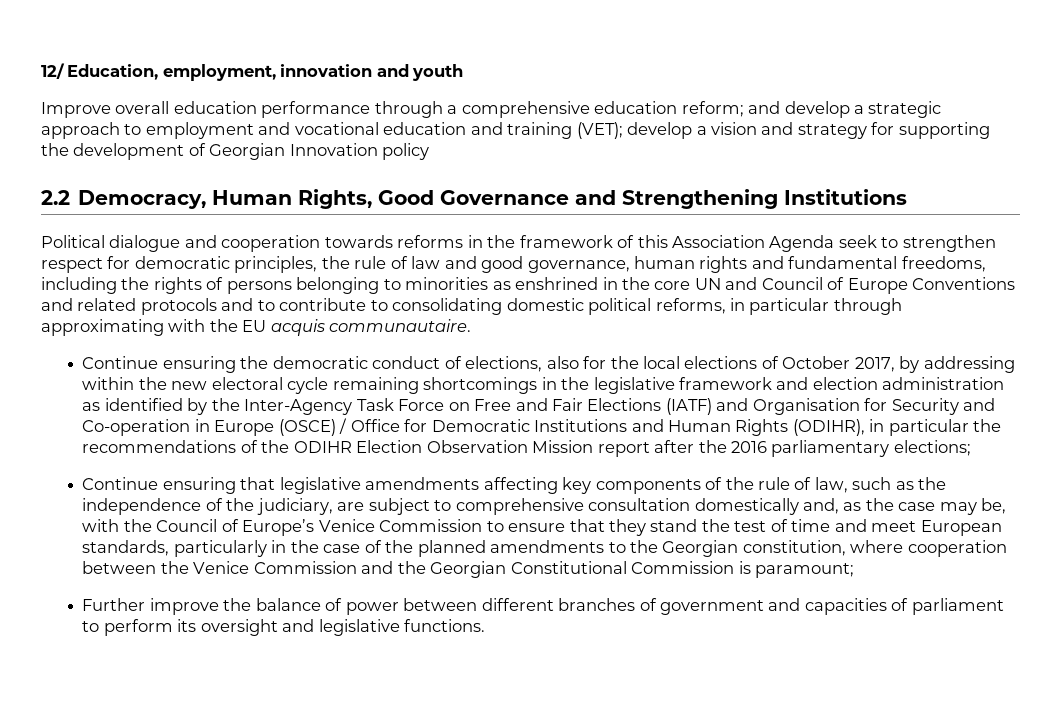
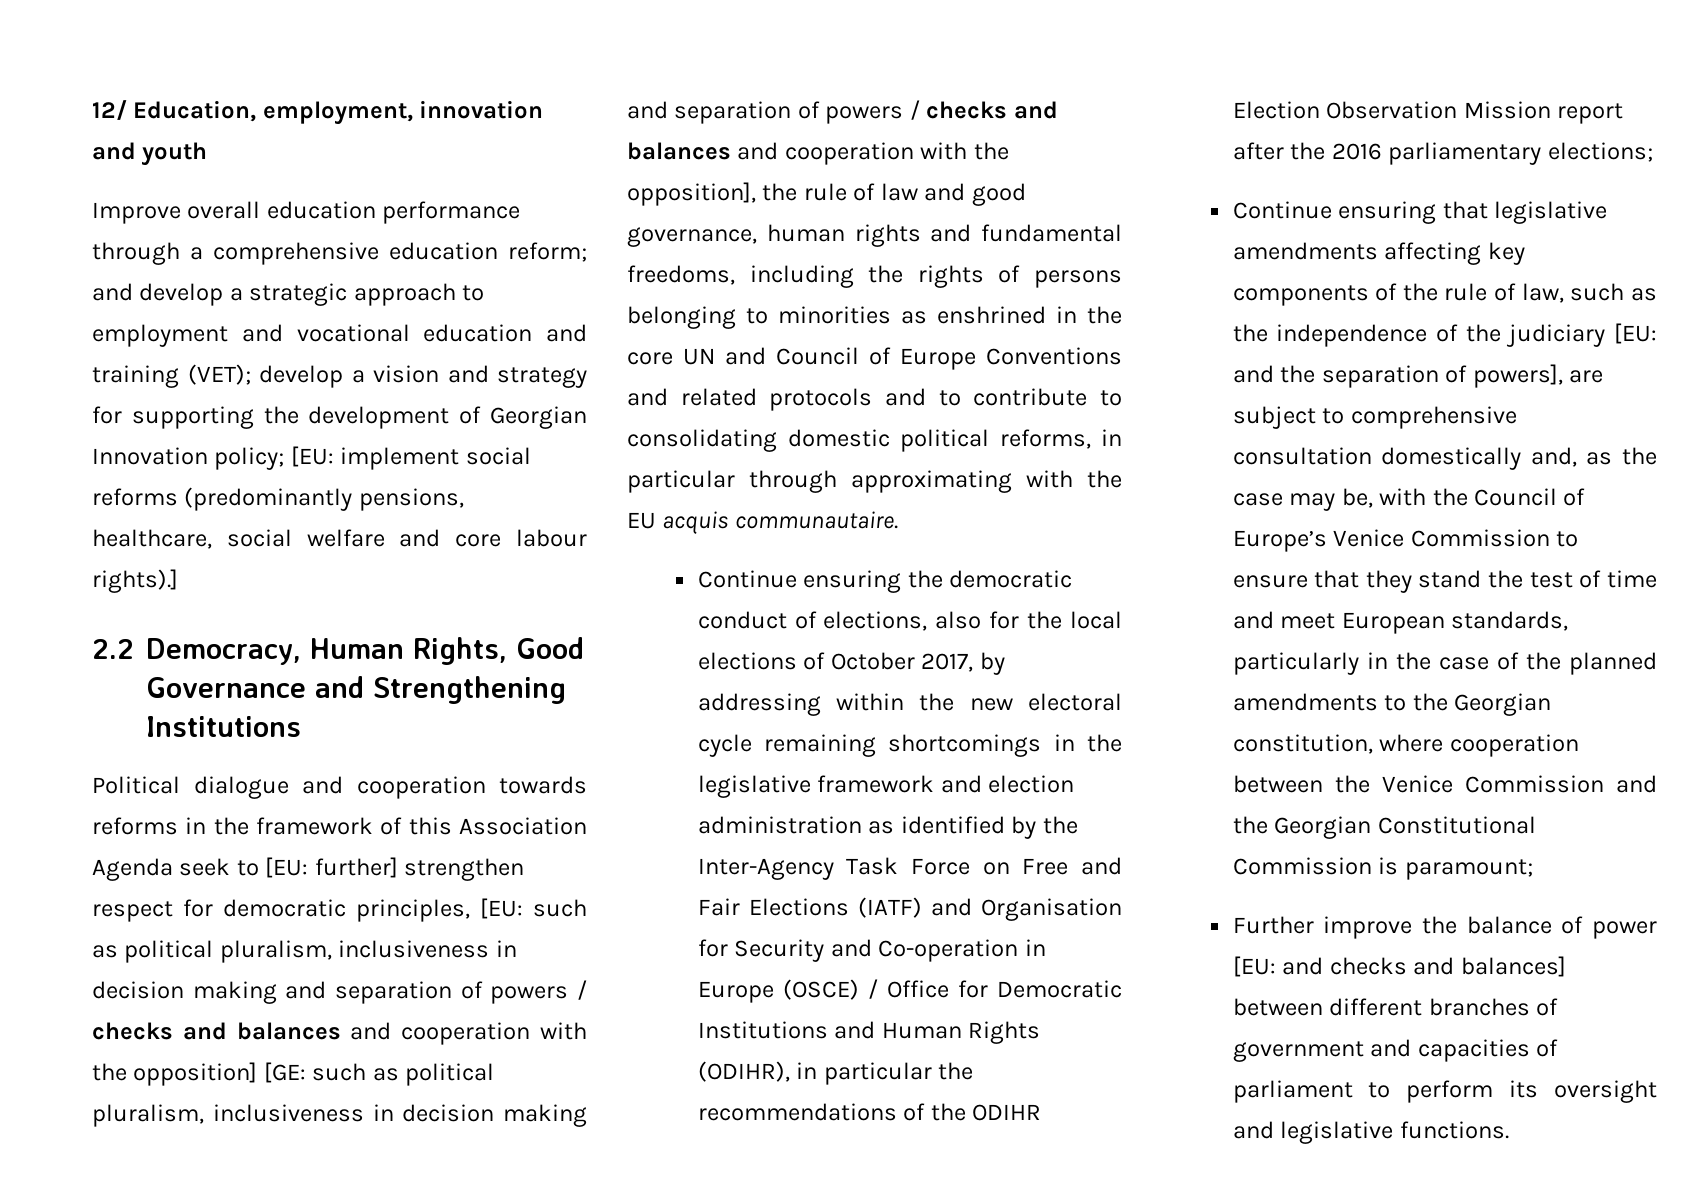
- Improve overall education performance through a comprehensive education reform; and develop a strategic approach to employment and vocational education and training (VET); develop a vision and strategy for supporting the development of Georgian Innovation policy
+ Improve overall education performance through a comprehensive education reform; and develop a strategic approach to employment and vocational education and training (VET); develop a vision and strategy for supporting the development of Georgian Innovation policy; [EU: implement social reforms (predominantly pensions, healthcare, social welfare and core labour rights).]
- Political dialogue and cooperation towards reforms in the framework of this Association Agenda seek to strengthen respect for democratic principles, the rule of law and good governance, human rights and fundamental freedoms, including the rights of persons belonging to minorities as enshrined in the core UN and Council of Europe Conventions and related protocols and to contribute to consolidating domestic political reforms, in particular through approximating with the EU acquis communautaire.
+ Political dialogue and cooperation towards reforms in the framework of this Association Agenda seek to [EU: further] strengthen respect for democratic principles, [EU: such as political pluralism, inclusiveness in decision making and separation of powers / checks and balances and cooperation with the opposition] [GE: such as political pluralism, inclusiveness in decision making and separation of powers / checks and balances and cooperation with the opposition], the rule of law and good governance, human rights and fundamental freedoms, including the rights of persons belonging to minorities as enshrined in the core UN and Council of Europe Conventions and related protocols and to contribute to consolidating domestic political reforms, in particular through approximating with the EU acquis communautaire.
- Continue ensuring that legislative amendments affecting key components of the rule of law, such as the independence of the judiciary, are subject to comprehensive consultation domestically and, as the case may be, with the Council of Europe’s Venice Commission to ensure that they stand the test of time and meet European standards, particularly in the case of the planned amendments to the Georgian constitution, where cooperation between the Venice Commission and the Georgian Constitutional Commission is paramount;
+ Continue ensuring that legislative amendments affecting key components of the rule of law, such as the independence of the judiciary [EU: and the separation of powers], are subject to comprehensive consultation domestically and, as the case may be, with the Council of Europe’s Venice Commission to ensure that they stand the test of time and meet European standards, particularly in the case of the planned amendments to the Georgian constitution, where cooperation between the Venice Commission and the Georgian Constitutional Commission is paramount;
- Further improve the balance of power between different branches of government and capacities of parliament to perform its oversight and legislative functions.
+ Further improve the balance of power [EU: and checks and balances] between different branches of government and capacities of parliament to perform its oversight and legislative functions.

